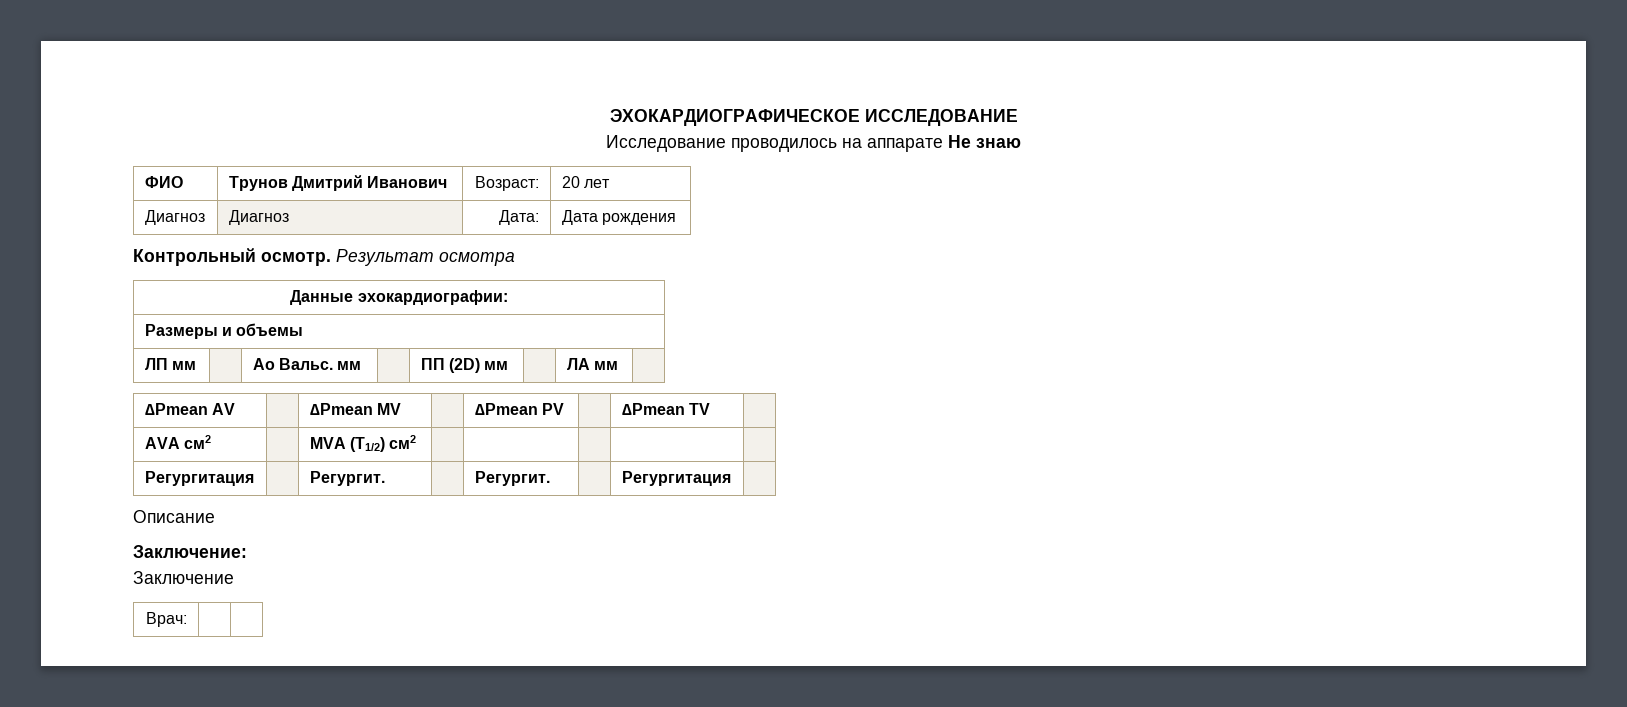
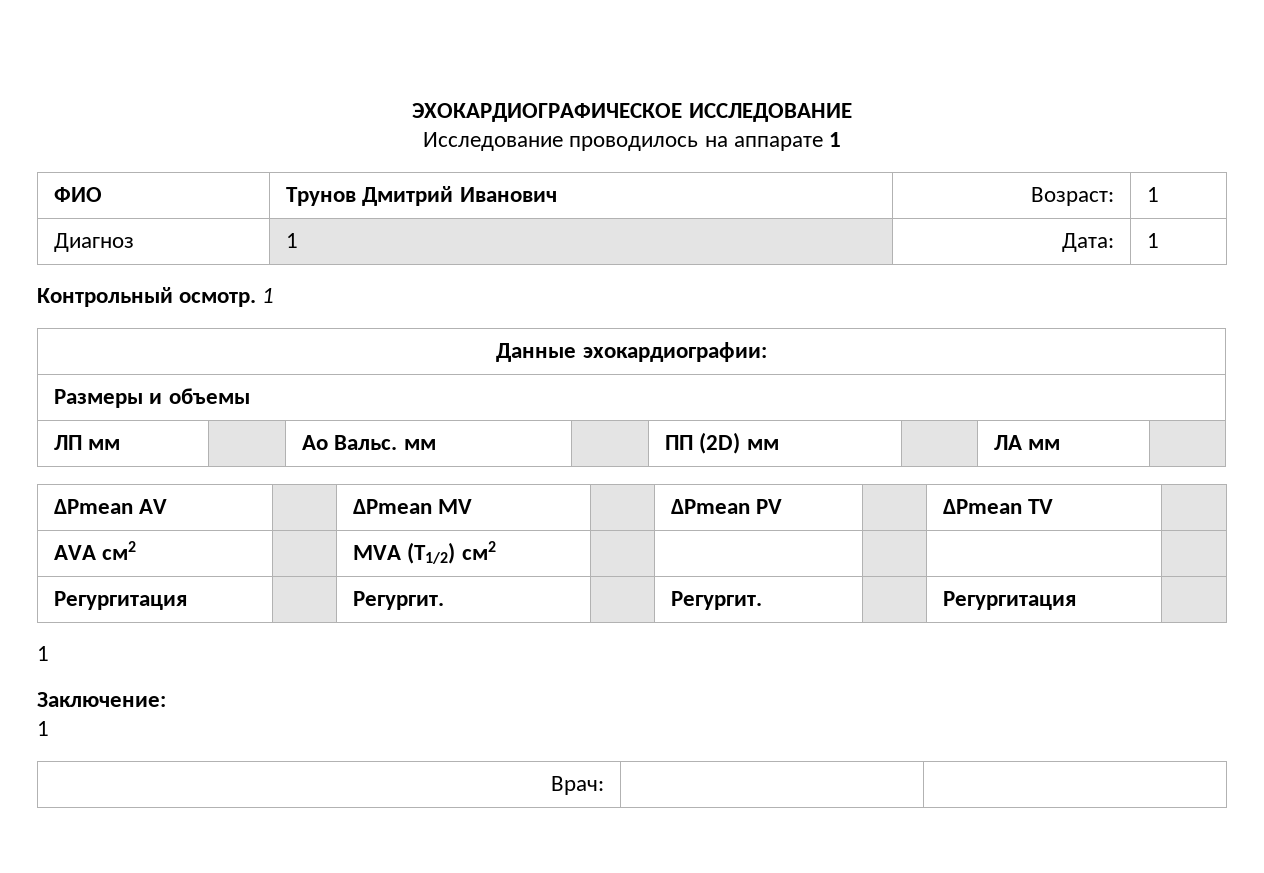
- Исследование проводилось на аппарате Не знаю
+ Исследование проводилось на аппарате 1
- ФИО | Трунов Дмитрий Иванович | Возраст: | 20 лет
- Диагноз | Диагноз | Дата: | Дата рождения
+ ФИО | Трунов Дмитрий Иванович | Возраст: | 1
+ Диагноз | 1 | Дата: | 1
- Контрольный осмотр. Результат осмотра
+ Контрольный осмотр. 1
  Регургитация | | Регургит. | | Регургит. | | Регургитация |
- Описание
+ 1
  Заключение:
- Заключение
+ 1

